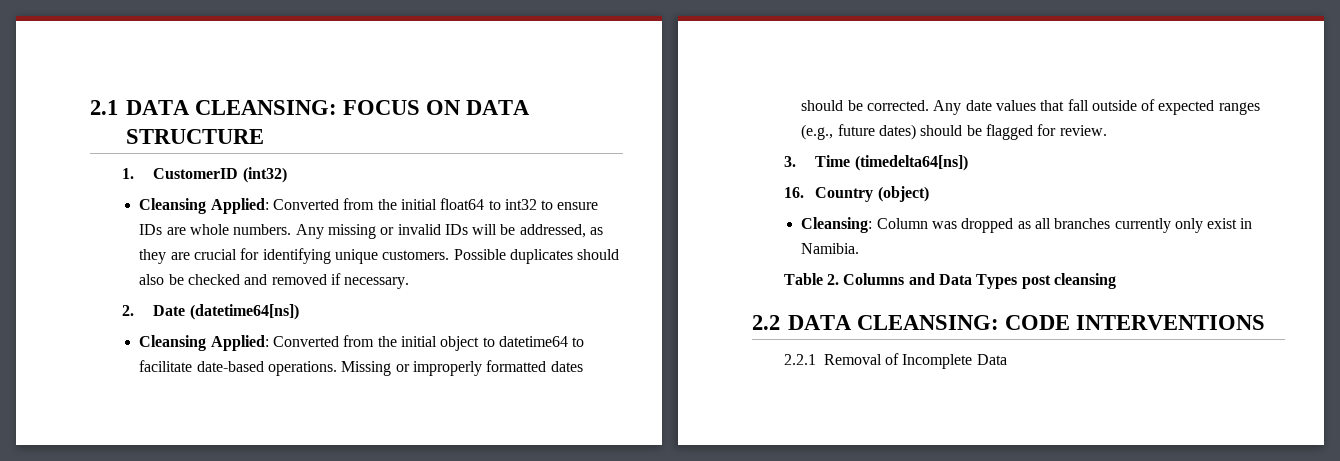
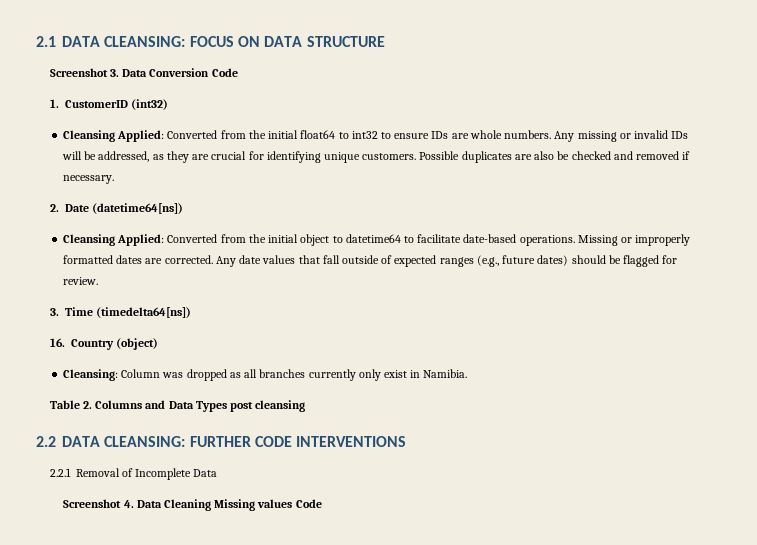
+ Screenshot 3. Data Conversion Code
- Possible duplicates should also be checked and removed if necessary.
+ Possible duplicates are also be checked and removed if necessary.
- Missing or improperly formatted dates should be corrected.
+ Missing or improperly formatted dates are corrected.
- 2.2 DATA CLEANSING: CODE INTERVENTIONS
+ 2.2 DATA CLEANSING: FURTHER CODE INTERVENTIONS
+ Screenshot 4. Data Cleaning Missing values Code

